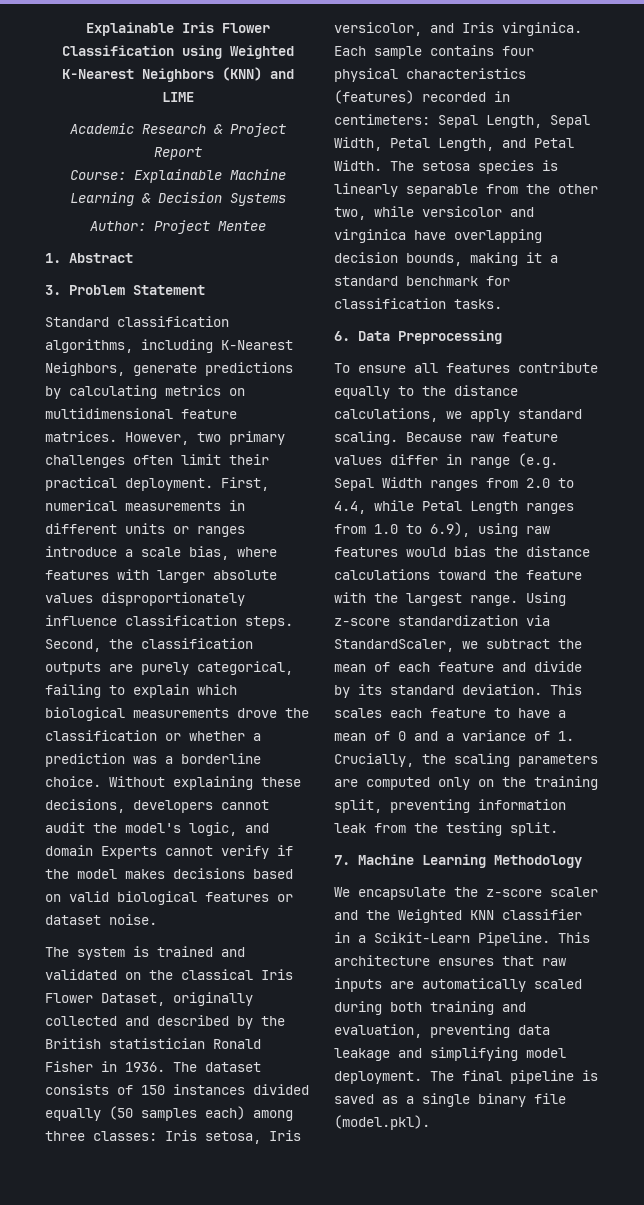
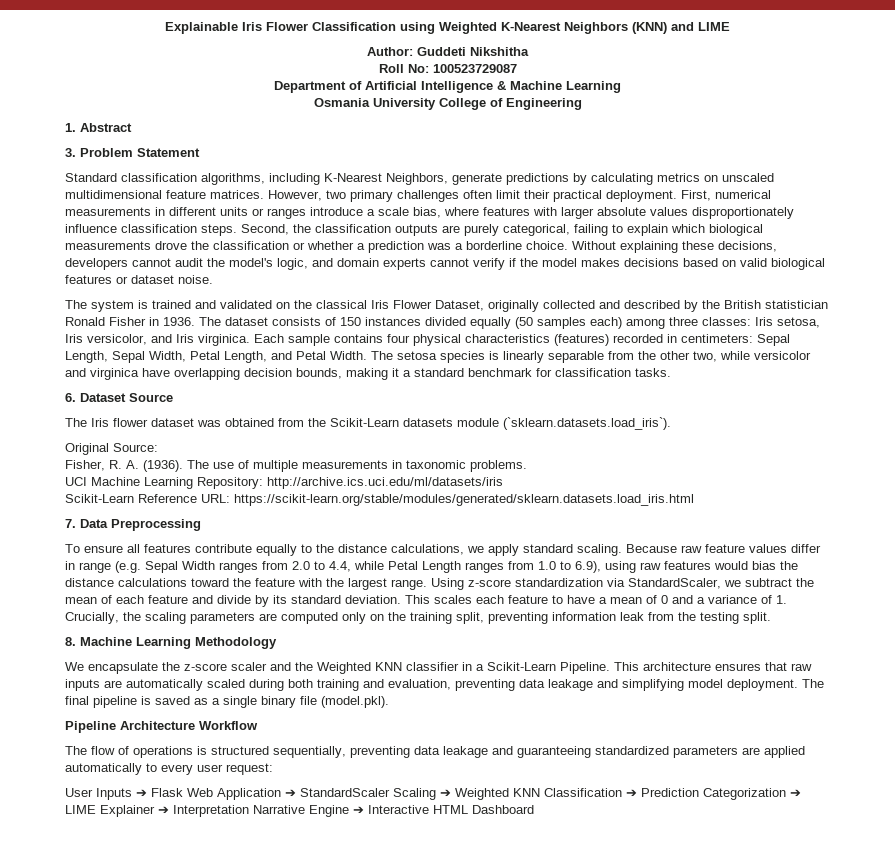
- Academic Research & Project Report
- Course: Explainable Machine Learning & Decision Systems
- Author: Project Mentee
+ Author: Guddeti Nikshitha
+ Roll No: 100523729087
+ Department of Artificial Intelligence & Machine Learning
+ Osmania University College of Engineering
- Standard classification algorithms, including K-Nearest Neighbors, generate predictions by calculating metrics on multidimensional feature matrices.
+ Standard classification algorithms, including K-Nearest Neighbors, generate predictions by calculating metrics on unscaled multidimensional feature matrices.
- Without explaining these decisions, developers cannot audit the model's logic, and domain Experts cannot verify if the model makes decisions based on valid biological features or dataset noise.
+ Without explaining these decisions, developers cannot audit the model's logic, and domain experts cannot verify if the model makes decisions based on valid biological features or dataset noise.
- 6. Data Preprocessing
+ 6. Dataset Source
+ The Iris flower dataset was obtained from the Scikit-Learn datasets module (`sklearn.datasets.load_iris`).
+ Original Source:
+ Fisher, R. A. (1936). The use of multiple measurements in taxonomic problems.
+ UCI Machine Learning Repository: http://archive.ics.uci.edu/ml/datasets/iris
+ Scikit-Learn Reference URL: https://scikit-learn.org/stable/modules/generated/sklearn.datasets.load_iris.html
+ 7. Data Preprocessing
- 7. Machine Learning Methodology
+ 8. Machine Learning Methodology
+ Pipeline Architecture Workflow
+ The flow of operations is structured sequentially, preventing data leakage and guaranteeing standardized parameters are applied automatically to every user request:
+ User Inputs ➔ Flask Web Application ➔ StandardScaler Scaling ➔ Weighted KNN Classification ➔ Prediction Categorization ➔ LIME Explainer ➔ Interpretation Narrative Engine ➔ Interactive HTML Dashboard

